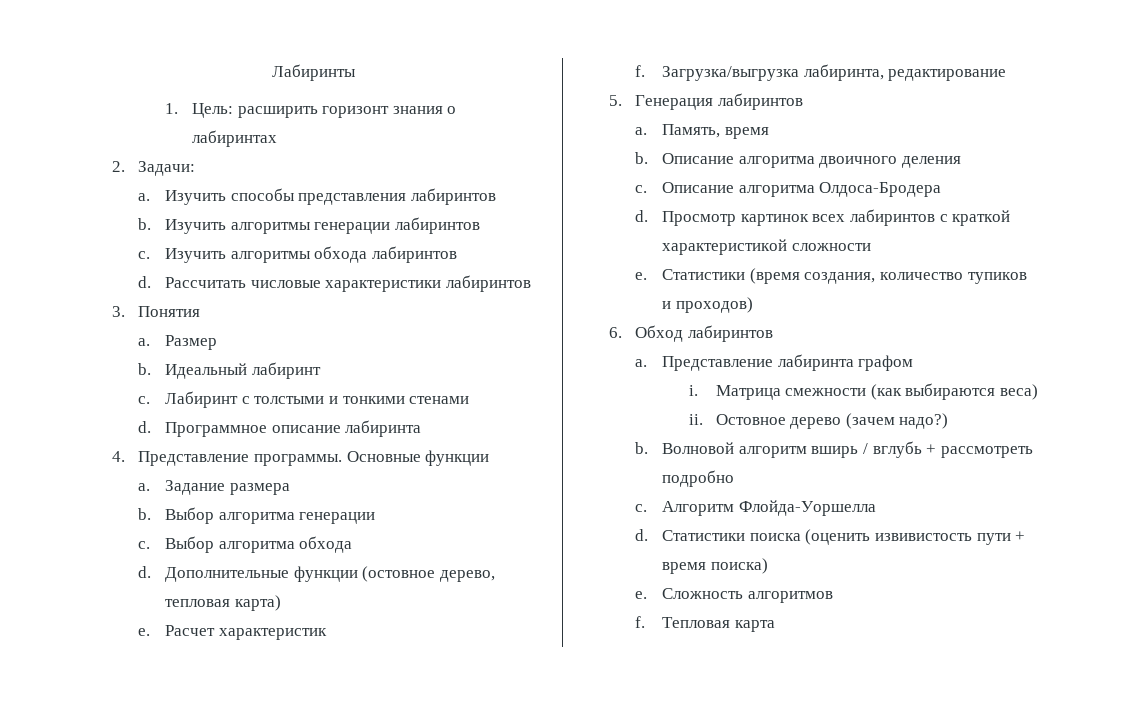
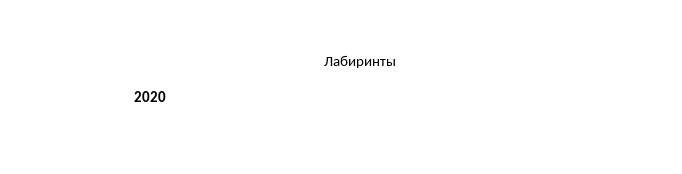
- 1. Цель: расширить горизонт знания о лабиринтах
- 2. Задачи:
- a. Изучить способы представления лабиринтов
- b. Изучить алгоритмы генерации лабиринтов
- c. Изучить алгоритмы обхода лабиринтов
- d. Рассчитать числовые характеристики лабиринтов
- 3. Понятия
- a. Размер
- b. Идеальный лабиринт
- c. Лабиринт с толстыми и тонкими стенами
- d. Программное описание лабиринта
- 4. Представление программы. Основные функции
- a. Задание размера
- b. Выбор алгоритма генерации
- c. Выбор алгоритма обхода
- d. Дополнительные функции (остовное дерево, тепловая карта)
- e. Расчет характеристик
- f. Загрузка/выгрузка лабиринта, редактирование
- 5. Генерация лабиринтов
- a. Память, время
- b. Описание алгоритма двоичного деления
- c. Описание алгоритма Олдоса-Бродера
- d. Просмотр картинок всех лабиринтов с краткой характеристикой сложности
- e. Статистики (время создания, количество тупиков и проходов)
- 6. Обход лабиринтов
- a. Представление лабиринта графом
- i. Матрица смежности (как выбираются веса)
- ii. Остовное дерево (зачем надо?)
- b. Волновой алгоритм вширь / вглубь + рассмотреть подробно
- c. Алгоритм Флойда-Уоршелла
- d. Статистики поиска (оценить извивистость пути + время поиска)
- e. Сложность алгоритмов
- f. Тепловая карта
+ 2020

